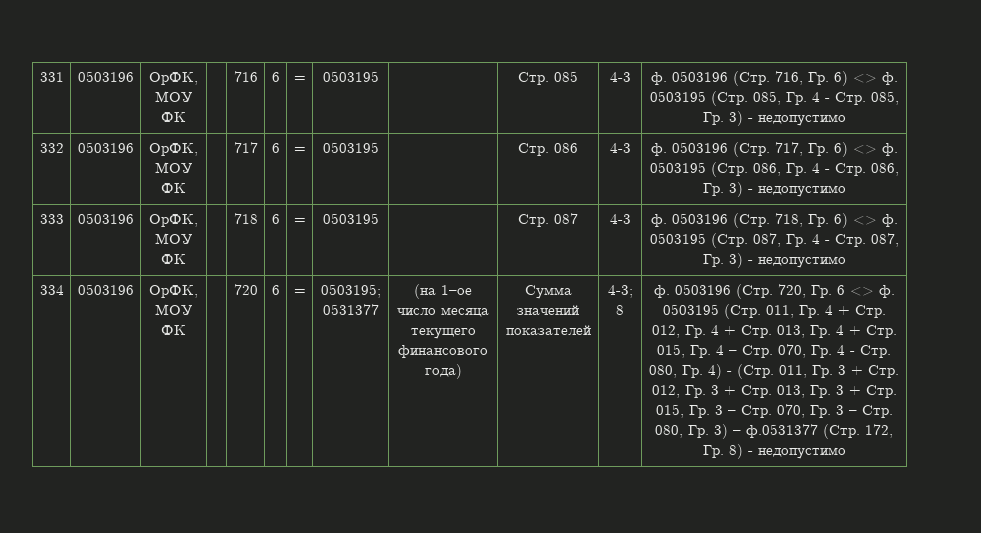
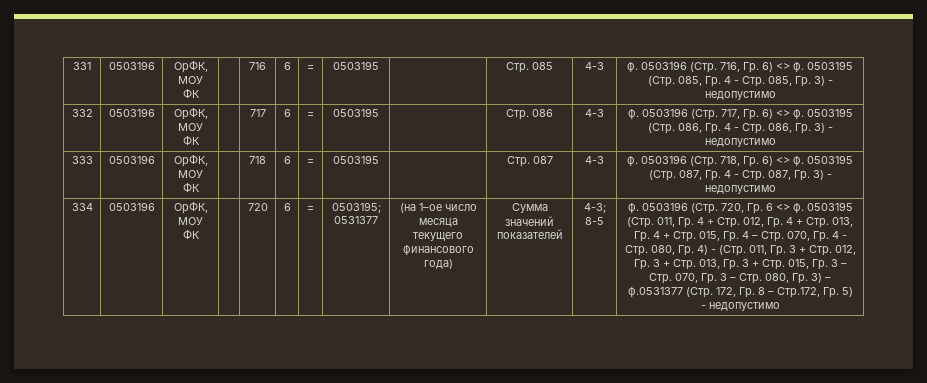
- 4-3; 8
+ 4-3; 8-5
- 0503195 (Стр. 011, Гр. 4 + Стр. 012, Гр. 4 + Стр. 013, Гр. 4 + Стр. 015, Гр. 4 – Стр. 070, Гр. 4 - Стр. 080, Гр. 4) - (Стр. 011, Гр. 3 + Стр. 012, Гр. 3 + Стр. 013, Гр. 3 + Стр. 015, Гр. 3 – Стр. 070, Гр. 3 – Стр. 080, Гр. 3) – ф.0531377 (Стр. 172, Гр. 8) - недопустимо
+ 0503195 (Стр. 011, Гр. 4 + Стр. 012, Гр. 4 + Стр. 013, Гр. 4 + Стр. 015, Гр. 4 – Стр. 070, Гр. 4 - Стр. 080, Гр. 4) - (Стр. 011, Гр. 3 + Стр. 012, Гр. 3 + Стр. 013, Гр. 3 + Стр. 015, Гр. 3 – Стр. 070, Гр. 3 – Стр. 080, Гр. 3) – ф.0531377 (Стр. 172, Гр. 8 – Стр.172, Гр. 5) - недопустимо

